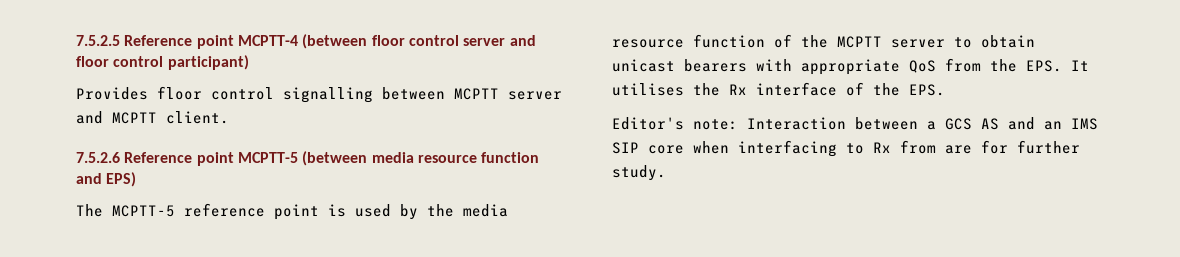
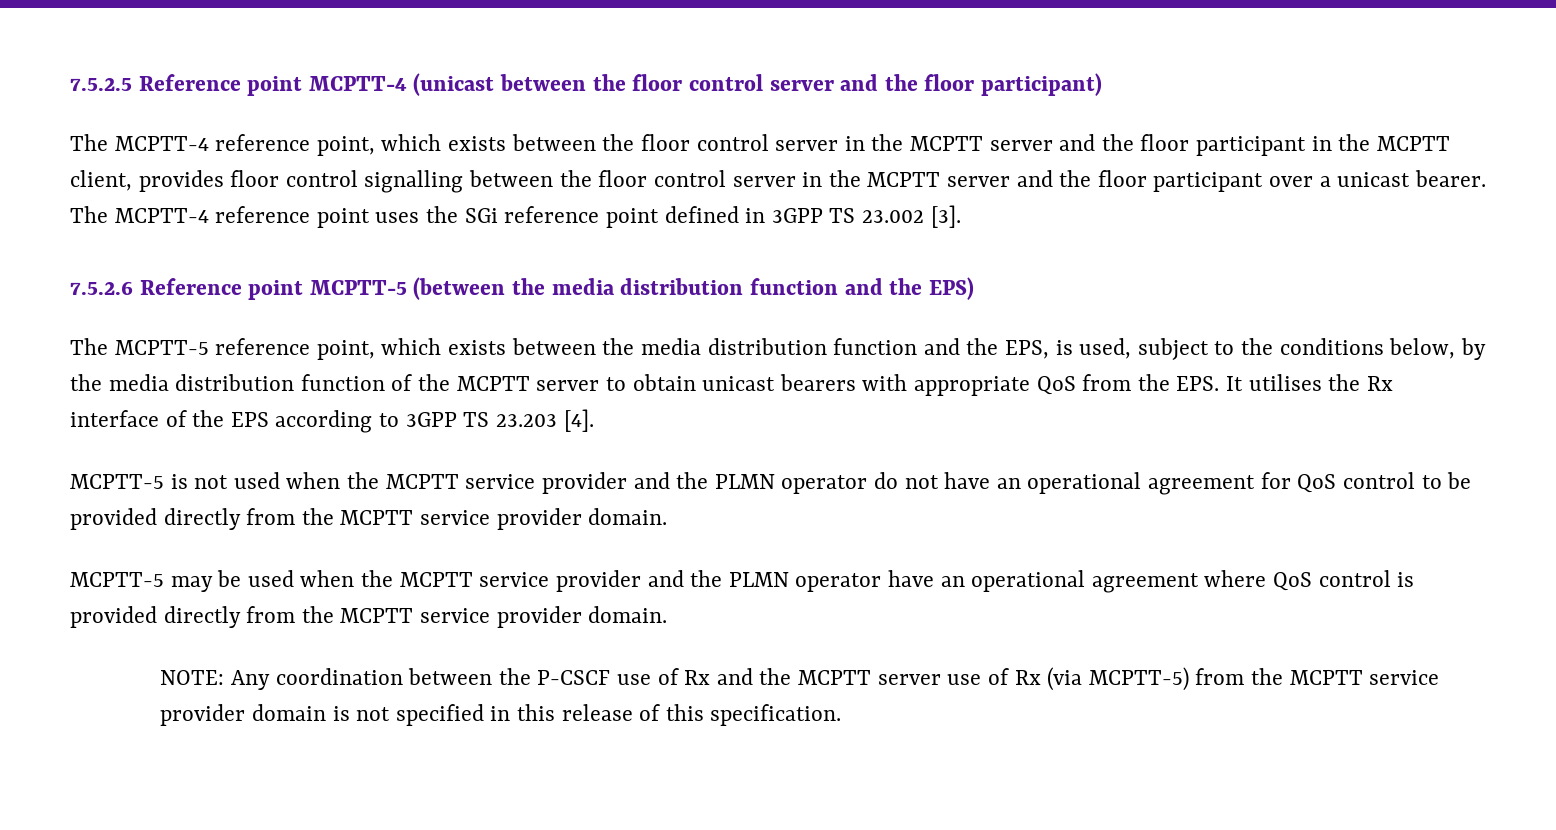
- 7.5.2.5 Reference point MCPTT-4 (between floor control server and floor control participant)
- Provides floor control signalling between MCPTT server and MCPTT client.
+ 7.5.2.5 Reference point MCPTT-4 (unicast between the floor control server and the floor participant)
+ The MCPTT-4 reference point, which exists between the floor control server in the MCPTT server and the floor participant in the MCPTT client, provides floor control signalling between the floor control server in the MCPTT server and the floor participant over a unicast bearer. The MCPTT-4 reference point uses the SGi reference point defined in 3GPP TS 23.002 [3].
- 7.5.2.6 Reference point MCPTT-5 (between media resource function and EPS)
+ 7.5.2.6 Reference point MCPTT-5 (between the media distribution function and the EPS)
- The MCPTT-5 reference point is used by the media resource function of the MCPTT server to obtain unicast bearers with appropriate QoS from the EPS. It utilises the Rx interface of the EPS.
- Editor's note: Interaction between a GCS AS and an IMS SIP core when interfacing to Rx from are for further study.
+ The MCPTT-5 reference point, which exists between the media distribution function and the EPS, is used, subject to the conditions below, by the media distribution function of the MCPTT server to obtain unicast bearers with appropriate QoS from the EPS. It utilises the Rx interface of the EPS according to 3GPP TS 23.203 [4].
+ MCPTT-5 is not used when the MCPTT service provider and the PLMN operator do not have an operational agreement for QoS control to be provided directly from the MCPTT service provider domain.
+ MCPTT-5 may be used when the MCPTT service provider and the PLMN operator have an operational agreement where QoS control is provided directly from the MCPTT service provider domain.
+ NOTE: Any coordination between the P-CSCF use of Rx and the MCPTT server use of Rx (via MCPTT-5) from the MCPTT service provider domain is not specified in this release of this specification.

